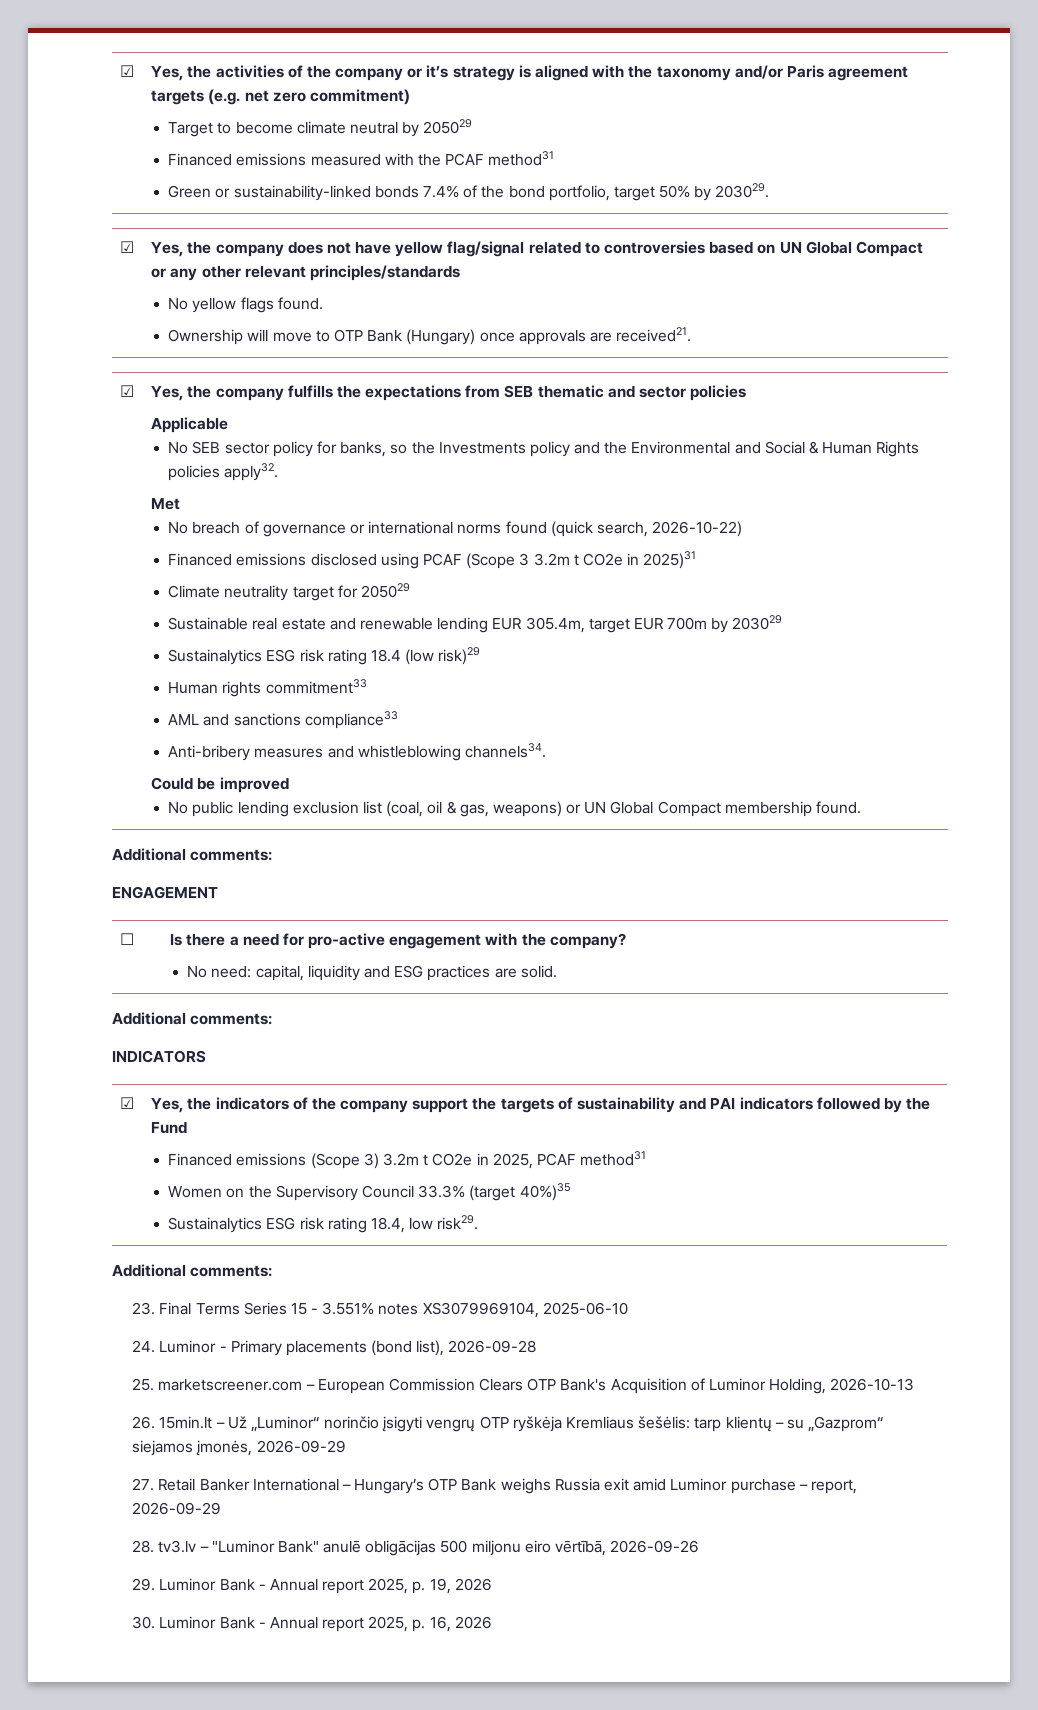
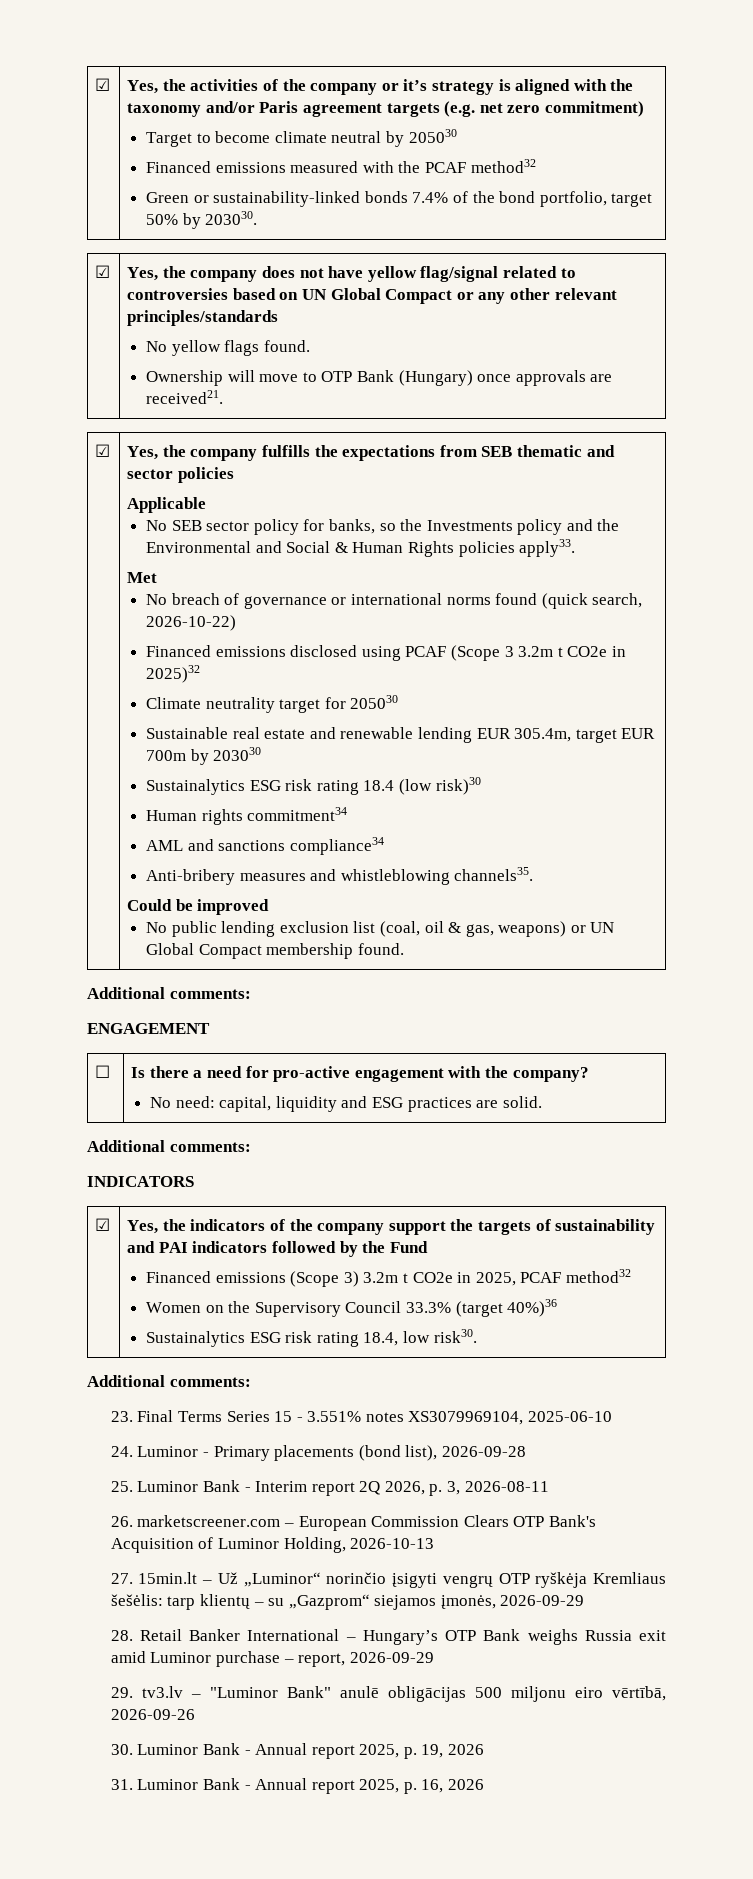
- Target to become climate neutral by 205029
+ Target to become climate neutral by 205030
- Financed emissions measured with the PCAF method31
+ Financed emissions measured with the PCAF method32
- Green or sustainability-linked bonds 7.4% of the bond portfolio, target 50% by 203029.
+ Green or sustainability-linked bonds 7.4% of the bond portfolio, target 50% by 203030.
- No SEB sector policy for banks, so the Investments policy and the Environmental and Social & Human Rights policies apply32.
+ No SEB sector policy for banks, so the Investments policy and the Environmental and Social & Human Rights policies apply33.
- Financed emissions disclosed using PCAF (Scope 3 3.2m t CO2e in 2025)31
+ Financed emissions disclosed using PCAF (Scope 3 3.2m t CO2e in 2025)32
- Climate neutrality target for 205029
+ Climate neutrality target for 205030
- Sustainable real estate and renewable lending EUR 305.4m, target EUR 700m by 203029
+ Sustainable real estate and renewable lending EUR 305.4m, target EUR 700m by 203030
- Sustainalytics ESG risk rating 18.4 (low risk)29
+ Sustainalytics ESG risk rating 18.4 (low risk)30
- Human rights commitment33
+ Human rights commitment34
- AML and sanctions compliance33
+ AML and sanctions compliance34
- Anti-bribery measures and whistleblowing channels34.
+ Anti-bribery measures and whistleblowing channels35.
- Financed emissions (Scope 3) 3.2m t CO2e in 2025, PCAF method31
+ Financed emissions (Scope 3) 3.2m t CO2e in 2025, PCAF method32
- Women on the Supervisory Council 33.3% (target 40%)35
+ Women on the Supervisory Council 33.3% (target 40%)36
- Sustainalytics ESG risk rating 18.4, low risk29.
+ Sustainalytics ESG risk rating 18.4, low risk30.
- 25. marketscreener.com – European Commission Clears OTP Bank's Acquisition of Luminor Holding, 2026-10-13
+ 25. Luminor Bank - Interim report 2Q 2026, p. 3, 2026-08-11
+ 26. marketscreener.com – European Commission Clears OTP Bank's Acquisition of Luminor Holding, 2026-10-13
- 26. 15min.lt – Už „Luminor“ norinčio įsigyti vengrų OTP ryškėja Kremliaus šešėlis: tarp klientų – su „Gazprom“ siejamos įmonės, 2026-09-29
+ 27. 15min.lt – Už „Luminor“ norinčio įsigyti vengrų OTP ryškėja Kremliaus šešėlis: tarp klientų – su „Gazprom“ siejamos įmonės, 2026-09-29
- 27. Retail Banker International – Hungary’s OTP Bank weighs Russia exit amid Luminor purchase – report, 2026-09-29
+ 28. Retail Banker International – Hungary’s OTP Bank weighs Russia exit amid Luminor purchase – report, 2026-09-29
- 28. tv3.lv – "Luminor Bank" anulē obligācijas 500 miljonu eiro vērtībā, 2026-09-26
+ 29. tv3.lv – "Luminor Bank" anulē obligācijas 500 miljonu eiro vērtībā, 2026-09-26
- 29. Luminor Bank - Annual report 2025, p. 19, 2026
+ 30. Luminor Bank - Annual report 2025, p. 19, 2026
- 30. Luminor Bank - Annual report 2025, p. 16, 2026
+ 31. Luminor Bank - Annual report 2025, p. 16, 2026

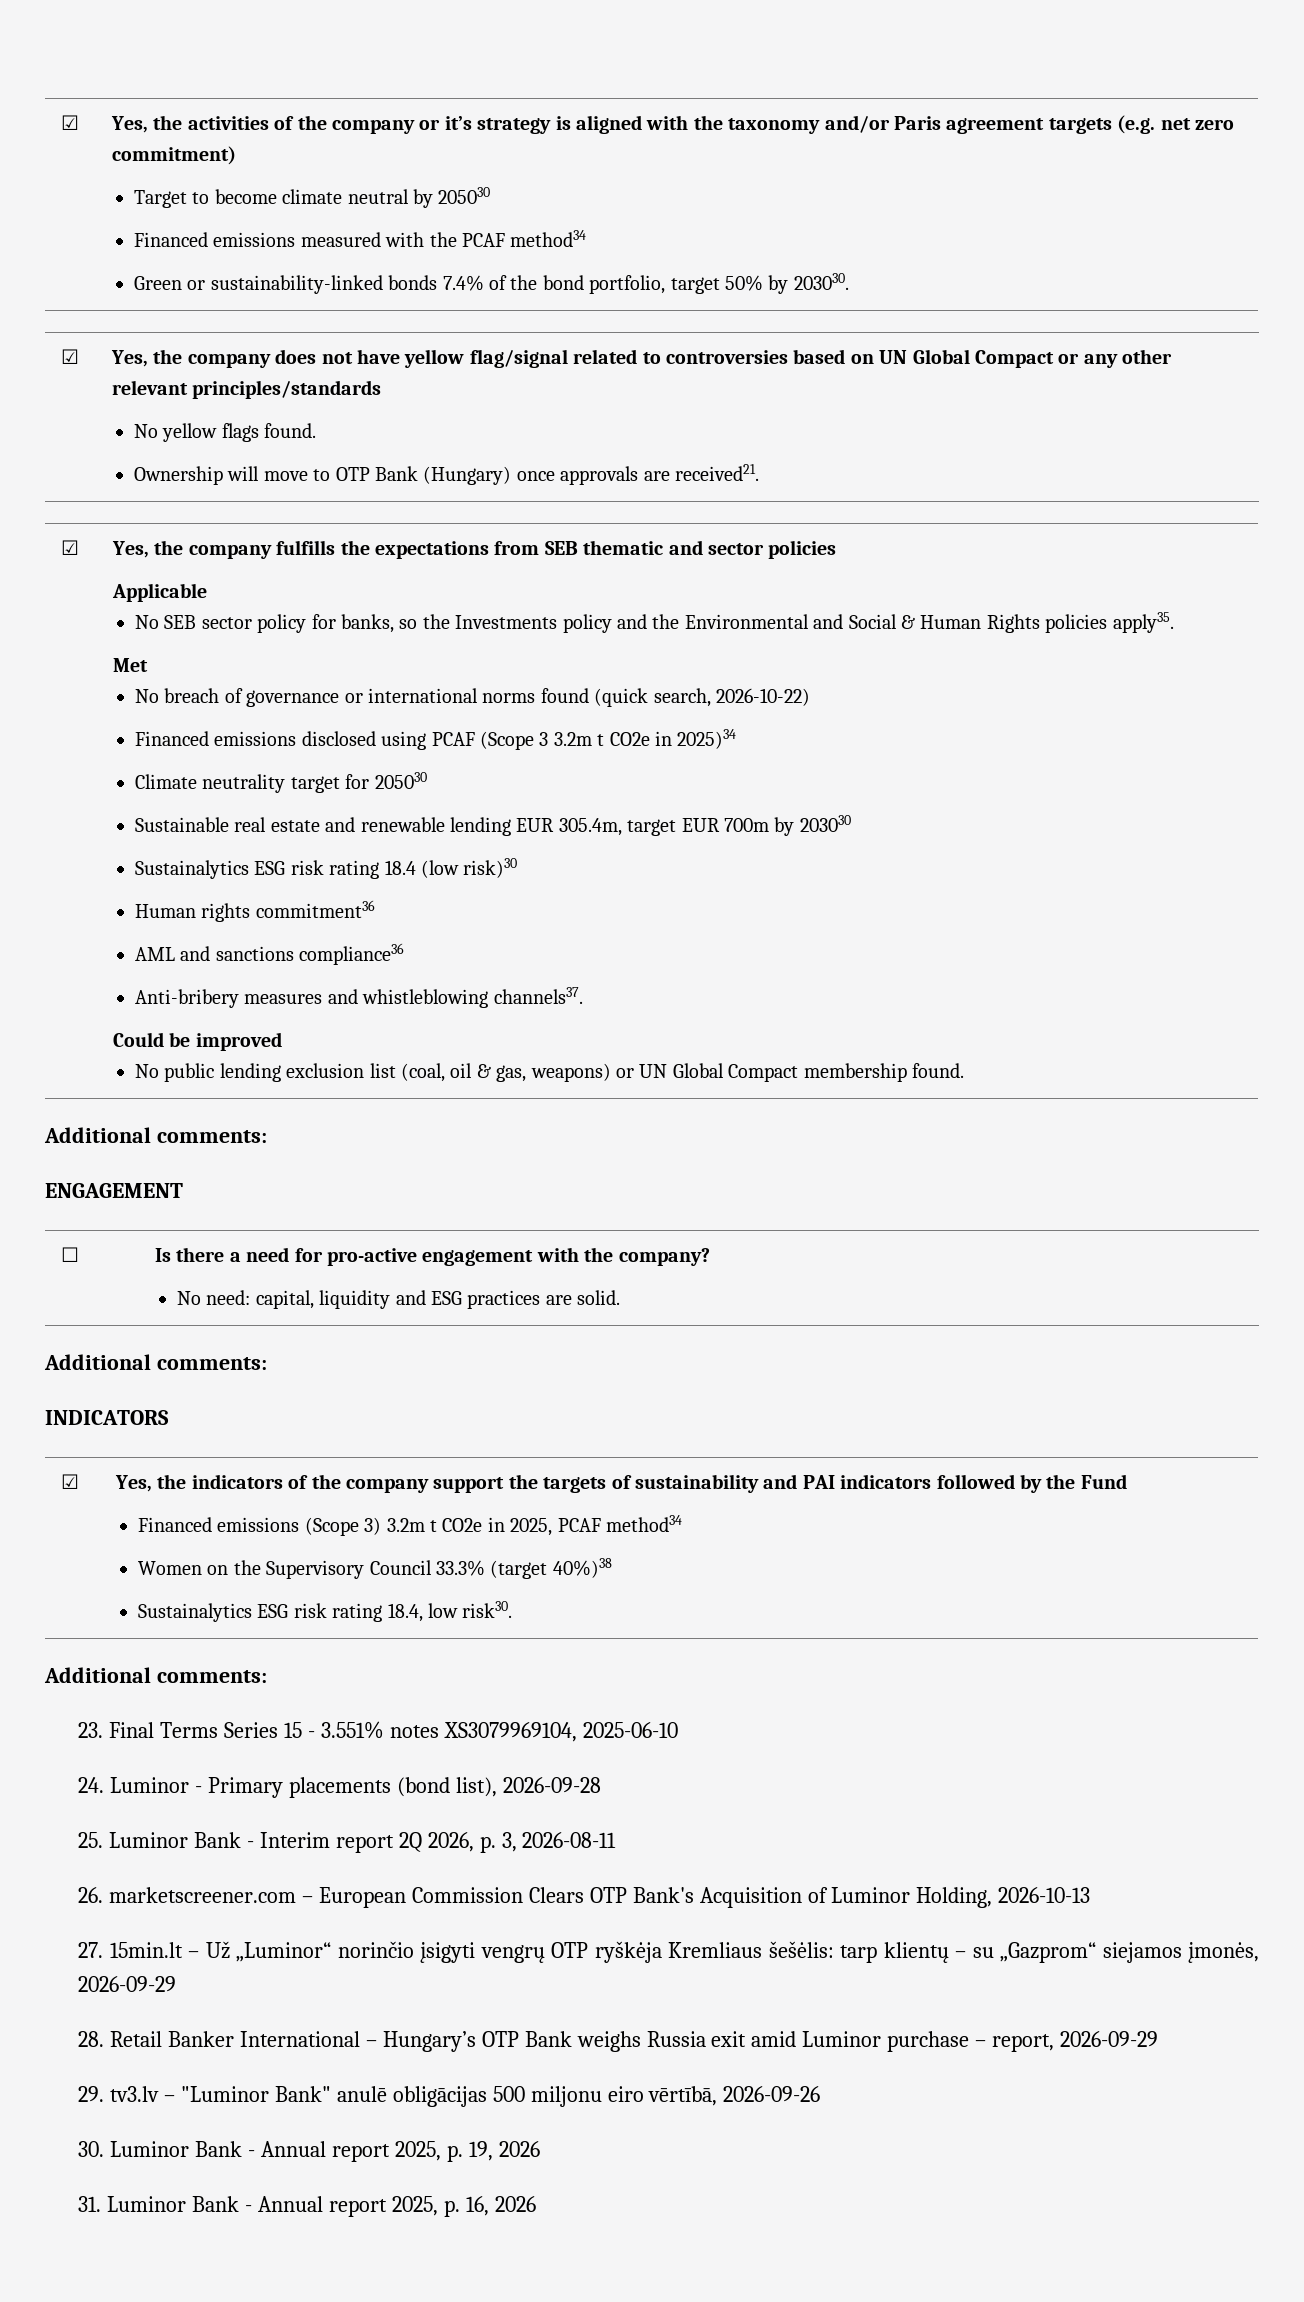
- Financed emissions measured with the PCAF method32
+ Financed emissions measured with the PCAF method34
- No SEB sector policy for banks, so the Investments policy and the Environmental and Social & Human Rights policies apply33.
+ No SEB sector policy for banks, so the Investments policy and the Environmental and Social & Human Rights policies apply35.
- Financed emissions disclosed using PCAF (Scope 3 3.2m t CO2e in 2025)32
+ Financed emissions disclosed using PCAF (Scope 3 3.2m t CO2e in 2025)34
- Human rights commitment34
+ Human rights commitment36
- AML and sanctions compliance34
+ AML and sanctions compliance36
- Anti-bribery measures and whistleblowing channels35.
+ Anti-bribery measures and whistleblowing channels37.
- Financed emissions (Scope 3) 3.2m t CO2e in 2025, PCAF method32
+ Financed emissions (Scope 3) 3.2m t CO2e in 2025, PCAF method34
- Women on the Supervisory Council 33.3% (target 40%)36
+ Women on the Supervisory Council 33.3% (target 40%)38

